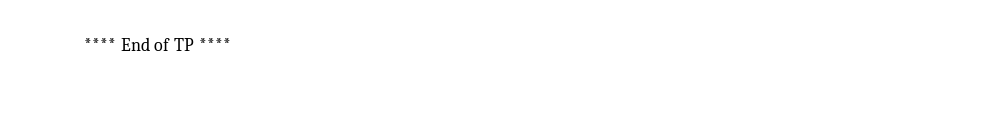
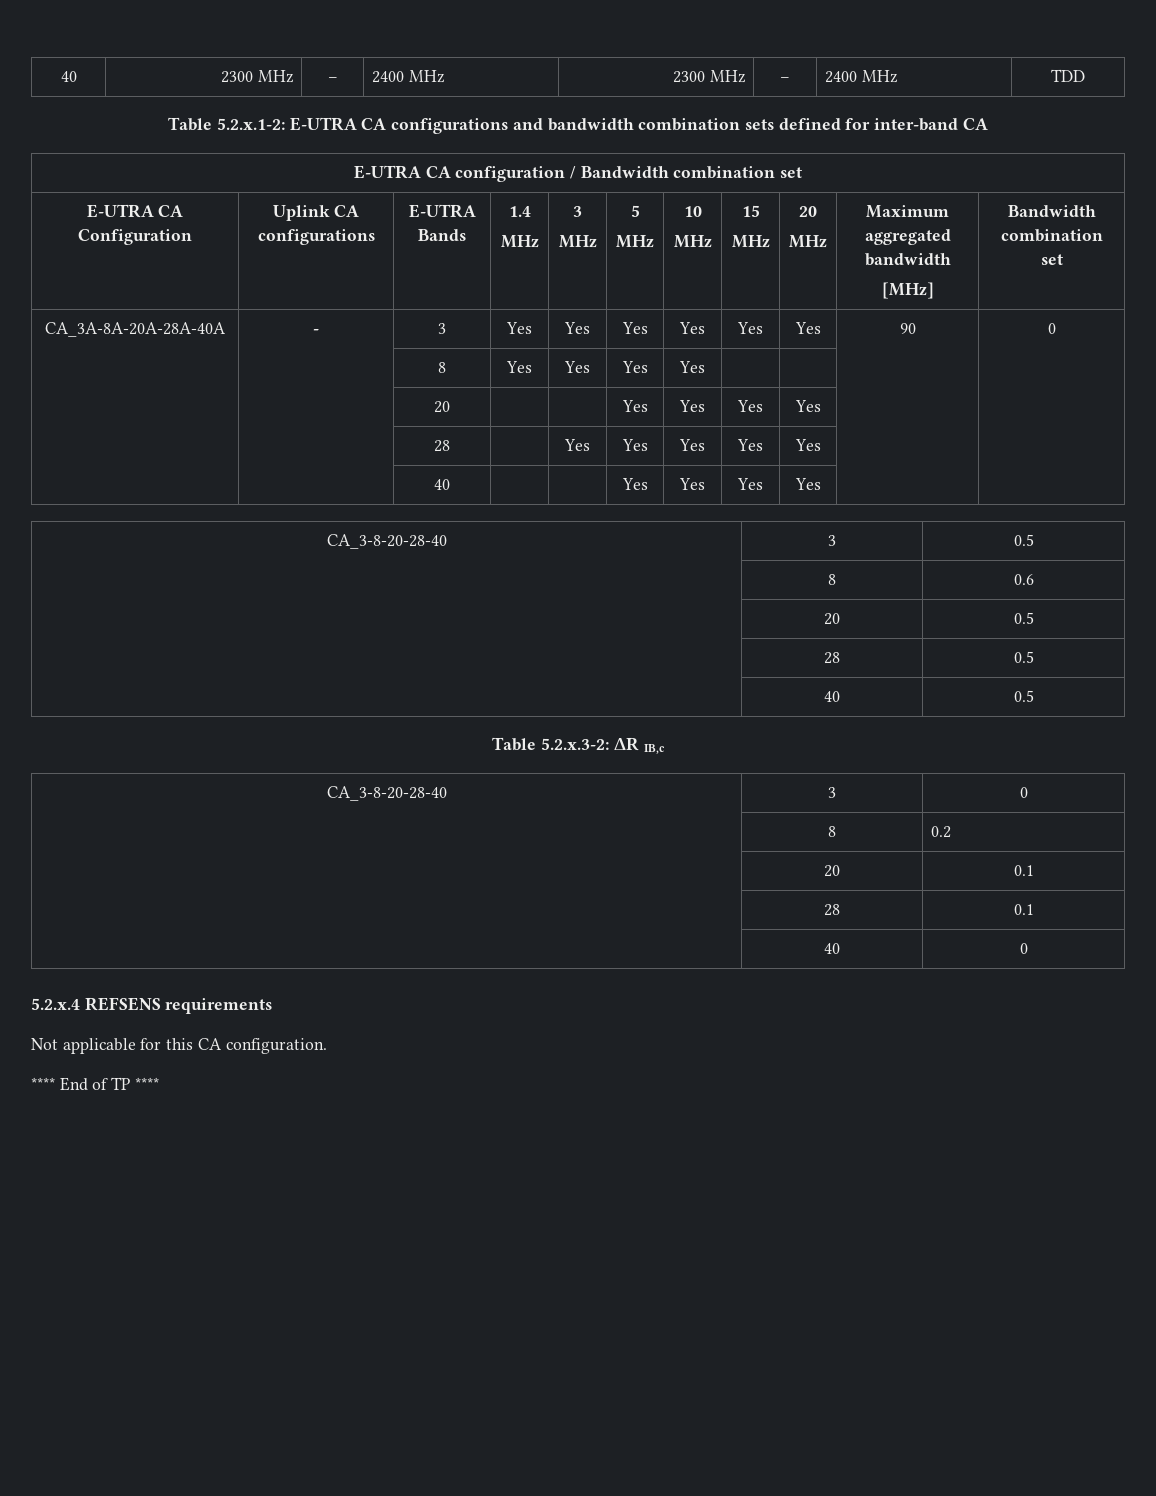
+ 40 | 2300 MHz | – | 2400 MHz | 2300 MHz | – | 2400 MHz | TDD
+ Table 5.2.x.1-2: E-UTRA CA configurations and bandwidth combination sets defined for inter-band CA
+ E-UTRA CA configuration / Bandwidth combination set
+ E-UTRA CA Configuration | Uplink CA configurations | E-UTRA Bands | 1.4
+ MHz | 3
+ MHz | 5
+ MHz | 10
+ MHz | 15
+ MHz | 20
+ MHz | Maximum aggregated bandwidth
+ [MHz] | Bandwidth combination set
+ CA_3A-8A-20A-28A-40A | - | 3 | Yes | Yes | Yes | Yes | Yes | Yes | 90 | 0
+ | | 8 | Yes | Yes | Yes | Yes | | | |
+ | | 20 | | | Yes | Yes | Yes | Yes | |
+ | | 28 | | Yes | Yes | Yes | Yes | Yes | |
+ | | 40 | | | Yes | Yes | Yes | Yes | |
+ CA_3-8-20-28-40 | 3 | 0.5
+ | 8 | 0.6
+ | 20 | 0.5
+ | 28 | 0.5
+ | 40 | 0.5
+ Table 5.2.x.3-2: ΔR IB,c
+ CA_3-8-20-28-40 | 3 | 0
+ | 8 | 0.2
+ | 20 | 0.1
+ | 28 | 0.1
+ | 40 | 0
+ 5.2.x.4 REFSENS requirements
+ Not applicable for this CA configuration.

